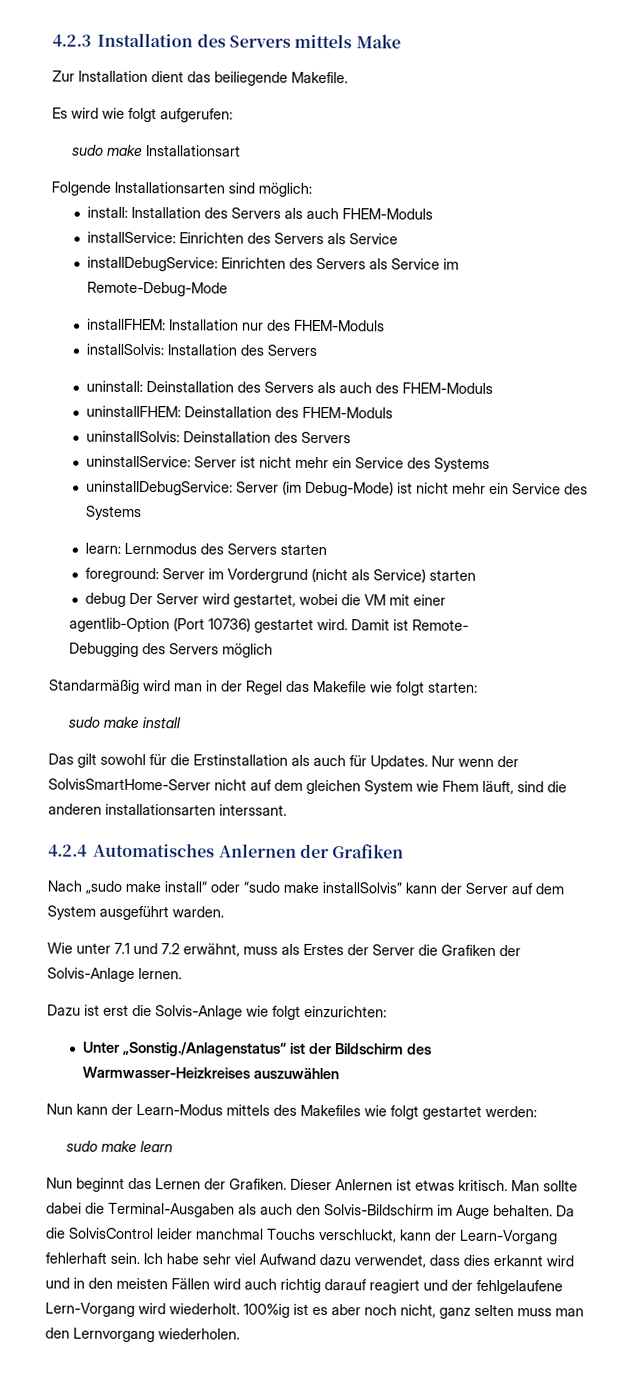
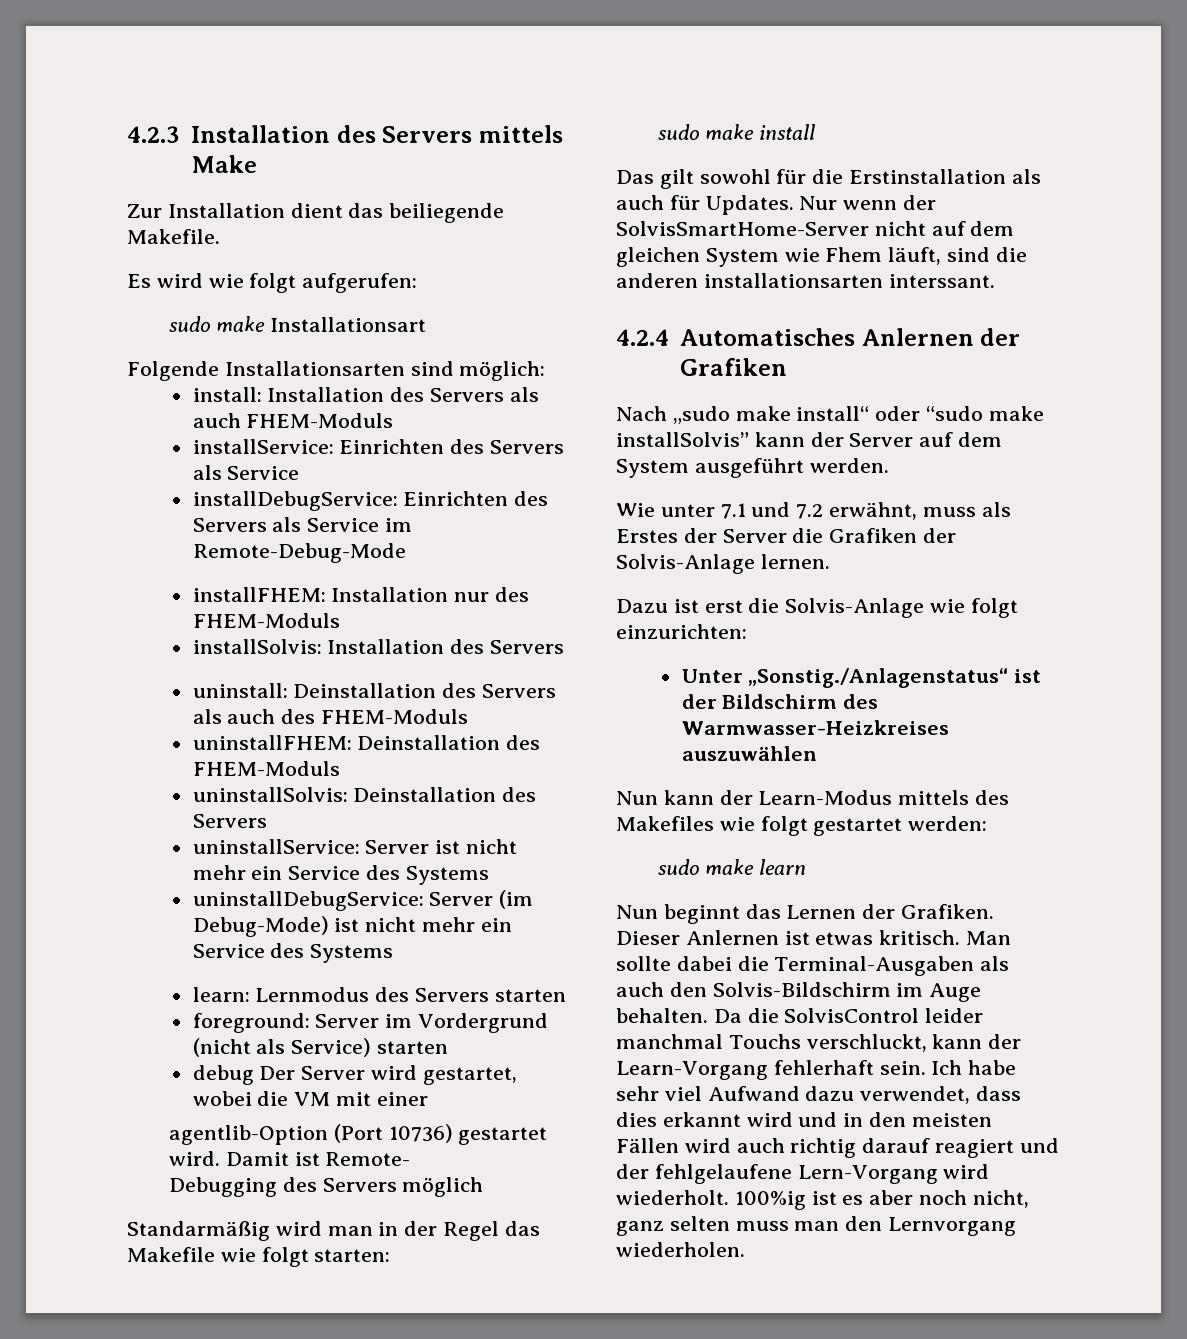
- Nach „sudo make install“ oder “sudo make installSolvis” kann der Server auf dem System ausgeführt warden.
+ Nach „sudo make install“ oder “sudo make installSolvis” kann der Server auf dem System ausgeführt werden.

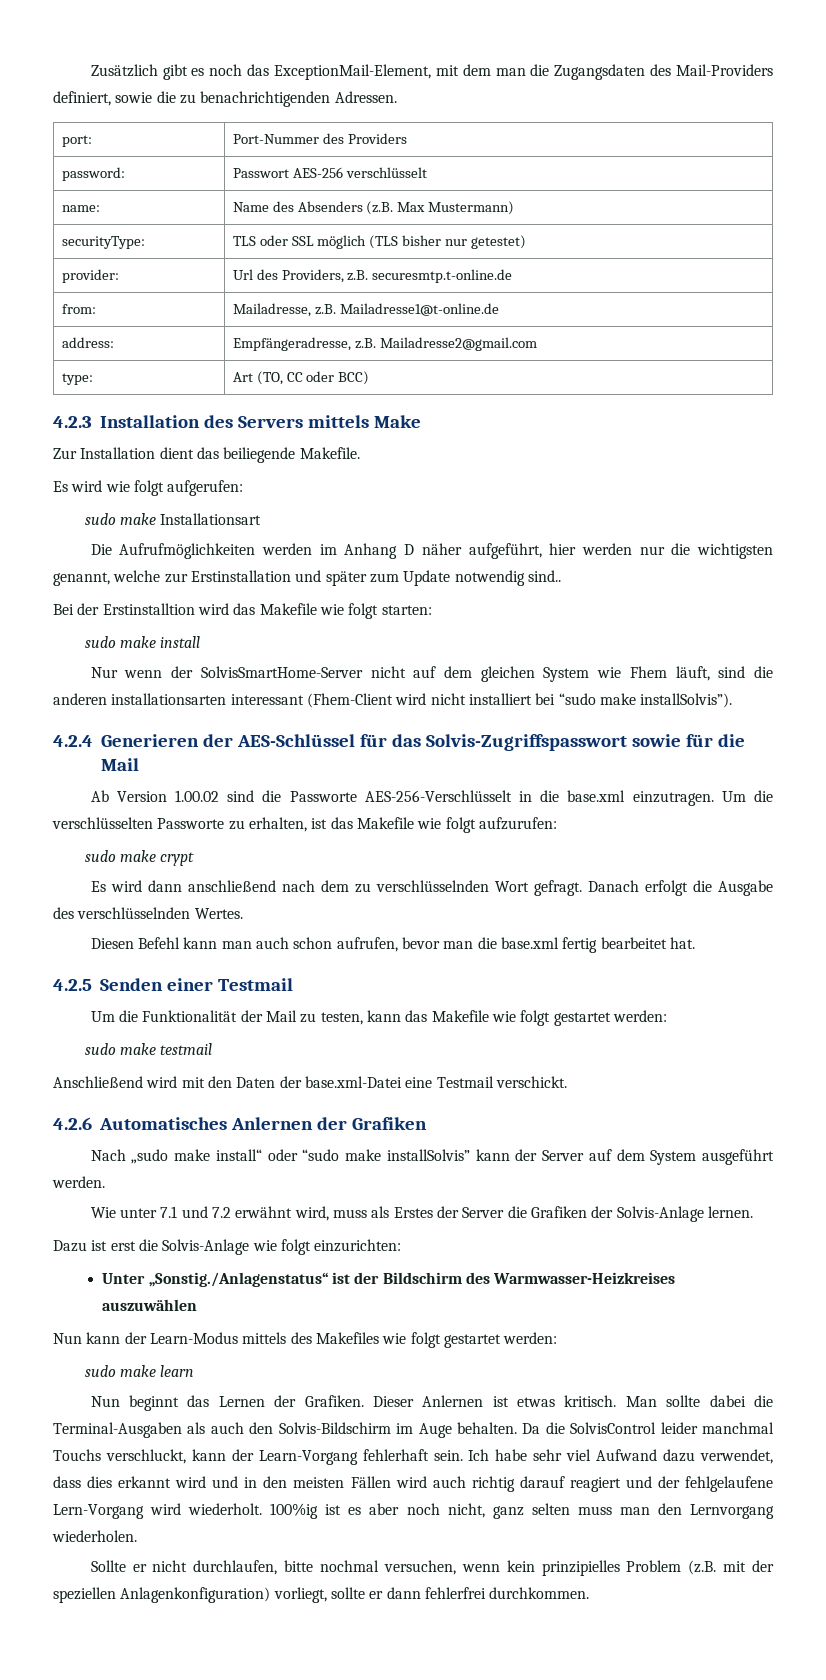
+ Zusätzlich gibt es noch das ExceptionMail-Element, mit dem man die Zugangsdaten des Mail-Providers definiert, sowie die zu benachrichtigenden Adressen.
+ port: | Port-Nummer des Providers
+ password: | Passwort AES-256 verschlüsselt
+ name: | Name des Absenders (z.B. Max Mustermann)
+ securityType: | TLS oder SSL möglich (TLS bisher nur getestet)
+ provider: | Url des Providers, z.B. securesmtp.t-online.de
+ from: | Mailadresse, z.B. Mailadresse1@t-online.de
+ address: | Empfängeradresse, z.B. Mailadresse2@gmail.com
+ type: | Art (TO, CC oder BCC)
- Folgende Installationsarten sind möglich:
- install: Installation des Servers als auch FHEM-Moduls
- installService: Einrichten des Servers als Service
- installDebugService: Einrichten des Servers als Service im Remote-Debug-Mode
- installFHEM: Installation nur des FHEM-Moduls
- installSolvis: Installation des Servers
- uninstall: Deinstallation des Servers als auch des FHEM-Moduls
- uninstallFHEM: Deinstallation des FHEM-Moduls
- uninstallSolvis: Deinstallation des Servers
- uninstallService: Server ist nicht mehr ein Service des Systems
- uninstallDebugService: Server (im Debug-Mode) ist nicht mehr ein Service des Systems
- learn: Lernmodus des Servers starten
- foreground: Server im Vordergrund (nicht als Service) starten
- debug Der Server wird gestartet, wobei die VM mit einer
- agentlib-Option (Port 10736) gestartet wird. Damit ist Remote-
- Debugging des Servers möglich
- Standarmäßig wird man in der Regel das Makefile wie folgt starten:
+ Die Aufrufmöglichkeiten werden im Anhang D näher aufgeführt, hier werden nur die wichtigsten genannt, welche zur Erstinstallation und später zum Update notwendig sind..
+ Bei der Erstinstalltion wird das Makefile wie folgt starten:
- Das gilt sowohl für die Erstinstallation als auch für Updates. Nur wenn der SolvisSmartHome-Server nicht auf dem gleichen System wie Fhem läuft, sind die anderen installationsarten interssant.
- 4.2.4 Automatisches Anlernen der Grafiken
+ Nur wenn der SolvisSmartHome-Server nicht auf dem gleichen System wie Fhem läuft, sind die anderen installationsarten interessant (Fhem-Client wird nicht installiert bei “sudo make installSolvis”).
+ 4.2.4 Generieren der AES-Schlüssel für das Solvis-Zugriffspasswort sowie für die Mail
+ Ab Version 1.00.02 sind die Passworte AES-256-Verschlüsselt in die base.xml einzutragen. Um die verschlüsselten Passworte zu erhalten, ist das Makefile wie folgt aufzurufen:
+ sudo make crypt
+ Es wird dann anschließend nach dem zu verschlüsselnden Wort gefragt. Danach erfolgt die Ausgabe des verschlüsselnden Wertes.
+ Diesen Befehl kann man auch schon aufrufen, bevor man die base.xml fertig bearbeitet hat.
+ 4.2.5 Senden einer Testmail
+ Um die Funktionalität der Mail zu testen, kann das Makefile wie folgt gestartet werden:
+ sudo make testmail
+ Anschließend wird mit den Daten der base.xml-Datei eine Testmail verschickt.
+ 4.2.6 Automatisches Anlernen der Grafiken
- Wie unter 7.1 und 7.2 erwähnt, muss als Erstes der Server die Grafiken der Solvis-Anlage lernen.
+ Wie unter 7.1 und 7.2 erwähnt wird, muss als Erstes der Server die Grafiken der Solvis-Anlage lernen.
+ Sollte er nicht durchlaufen, bitte nochmal versuchen, wenn kein prinzipielles Problem (z.B. mit der speziellen Anlagenkonfiguration) vorliegt, sollte er dann fehlerfrei durchkommen.

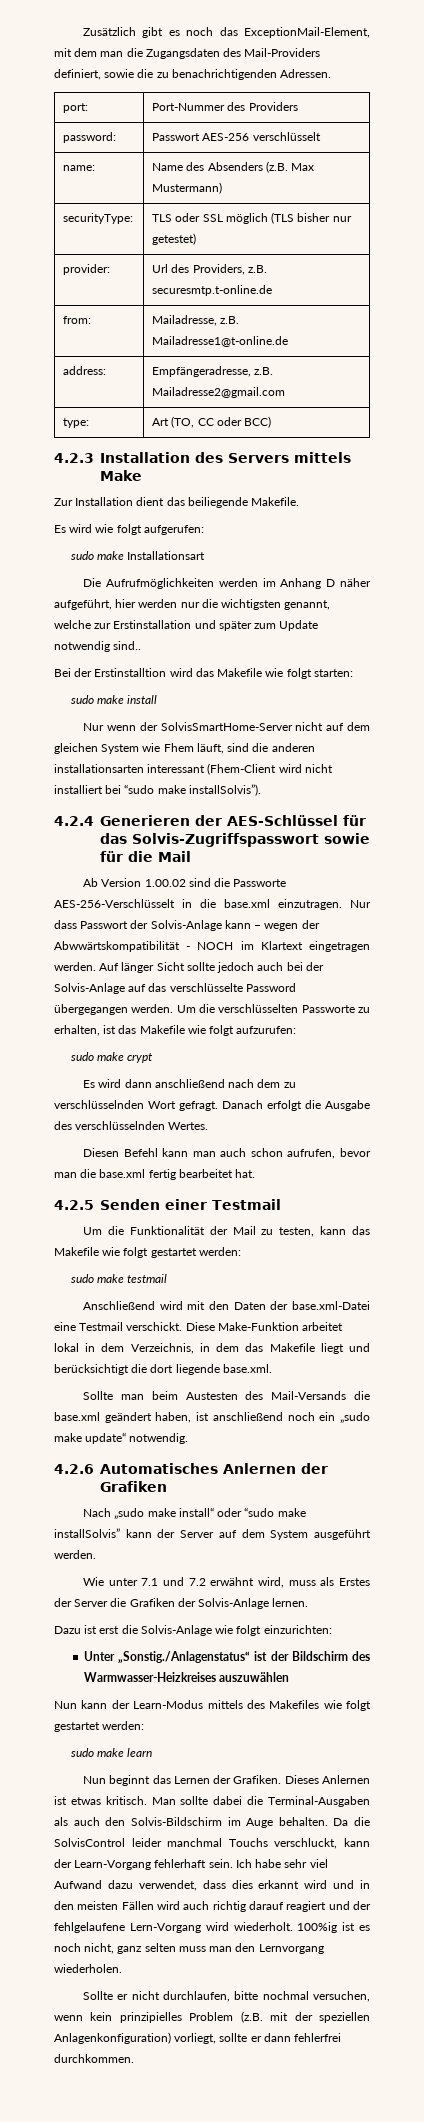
+ Nur dass Passwort der Solvis-Anlage kann – wegen der Abwwärtskompatibilität - NOCH im Klartext eingetragen werden. Auf länger Sicht sollte jedoch auch bei der Solvis-Anlage auf das verschlüsselte Password übergegangen werden.
+ Diese Make-Funktion arbeitet lokal in dem Verzeichnis, in dem das Makefile liegt und berücksichtigt die dort liegende base.xml.
+ Sollte man beim Austesten des Mail-Versands die base.xml geändert haben, ist anschließend noch ein „sudo make update“ notwendig.
- Dieser Anlernen ist etwas kritisch.
+ Dieses Anlernen ist etwas kritisch.
- 100%ig ist es aber noch nicht, ganz selten muss man den Lernvorgang wiederholen.
+ 100%ig ist es noch nicht, ganz selten muss man den Lernvorgang wiederholen.

